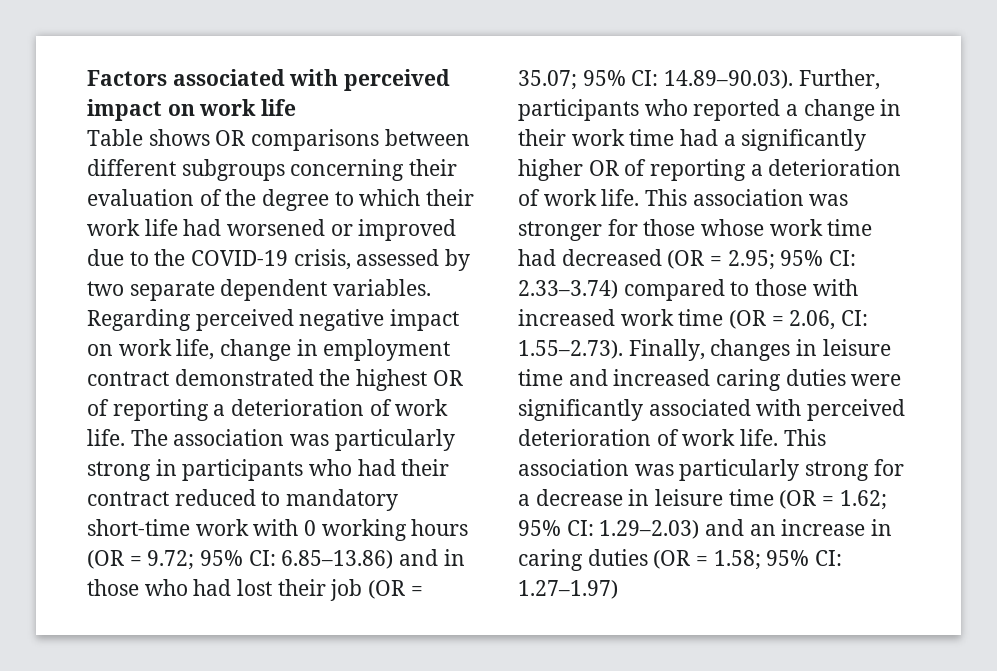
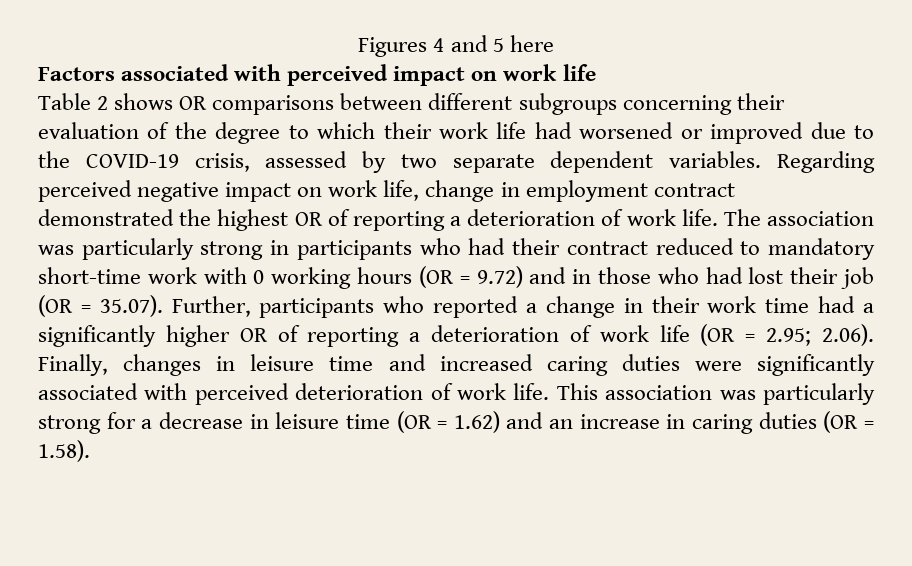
+ Figures 4 and 5 here
- Table shows OR comparisons between different subgroups concerning their evaluation of the degree to which their work life had worsened or improved due to the COVID-19 crisis, assessed by two separate dependent variables.
+ Table 2 shows OR comparisons between different subgroups concerning their evaluation of the degree to which their work life had worsened or improved due to the COVID-19 crisis, assessed by two separate dependent variables.
- The association was particularly strong in participants who had their contract reduced to mandatory short-time work with 0 working hours (OR = 9.72; 95% CI: 6.85–13.86) and in those who had lost their job (OR = 35.07; 95% CI: 14.89–90.03). Further, participants who reported a change in their work time had a significantly higher OR of reporting a deterioration of work life. This association was stronger for those whose work time had decreased (OR = 2.95; 95% CI: 2.33–3.74) compared to those with increased work time (OR = 2.06, CI: 1.55–2.73). Finally, changes in leisure time and increased caring duties were significantly associated with perceived deterioration of work life.
+ The association was particularly strong in participants who had their contract reduced to mandatory short-time work with 0 working hours (OR = 9.72) and in those who had lost their job (OR = 35.07). Further, participants who reported a change in their work time had a significantly higher OR of reporting a deterioration of work life (OR = 2.95; 2.06). Finally, changes in leisure time and increased caring duties were significantly associated with perceived deterioration of work life.
- This association was particularly strong for a decrease in leisure time (OR = 1.62; 95% CI: 1.29–2.03) and an increase in caring duties (OR = 1.58; 95% CI: 1.27–1.97)
+ This association was particularly strong for a decrease in leisure time (OR = 1.62) and an increase in caring duties (OR = 1.58).

